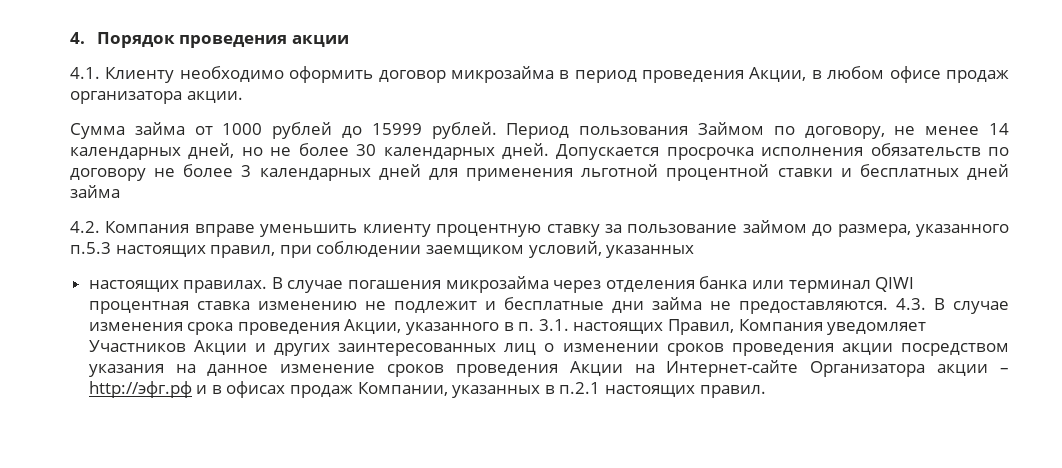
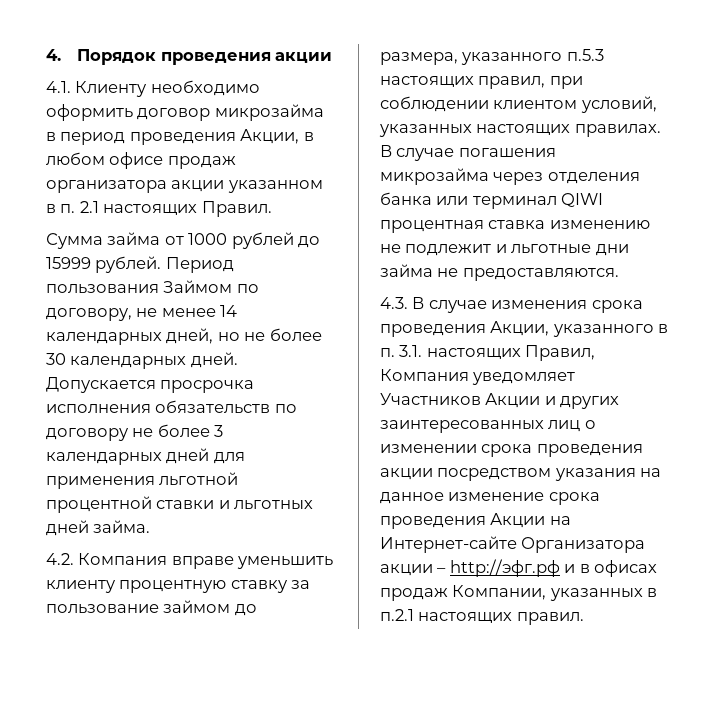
- 4.1. Клиенту необходимо оформить договор микрозайма в период проведения Акции, в любом офисе продаж организатора акции.
+ 4.1. Клиенту необходимо оформить договор микрозайма в период проведения Акции, в любом офисе продаж организатора акции указанном в п. 2.1 настоящих Правил.
- Допускается просрочка исполнения обязательств по договору не более 3 календарных дней для применения льготной процентной ставки и бесплатных дней займа
+ Допускается просрочка исполнения обязательств по договору не более 3 календарных дней для применения льготной процентной ставки и льготных дней займа.
- 4.2. Компания вправе уменьшить клиенту процентную ставку за пользование займом до размера, указанного п.5.3 настоящих правил, при соблюдении заемщиком условий, указанных
- настоящих правилах.
+ 4.2. Компания вправе уменьшить клиенту процентную ставку за пользование займом до размера, указанного п.5.3 настоящих правил, при соблюдении клиентом условий, указанных настоящих правилах.
- В случае погашения микрозайма через отделения банка или терминал QIWI процентная ставка изменению не подлежит и бесплатные дни займа не предоставляются. 4.3. В случае изменения срока проведения Акции, указанного в п. 3.1. настоящих Правил, Компания уведомляет Участников Акции и других заинтересованных лиц о изменении сроков проведения акции посредством указания на данное изменение сроков проведения Акции на Интернет-сайте Организатора акции – http://эфг.рф и в офисах продаж Компании, указанных в п.2.1 настоящих правил.
+ В случае погашения микрозайма через отделения банка или терминал QIWI процентная ставка изменению не подлежит и льготные дни займа не предоставляются.
+ 4.3. В случае изменения срока проведения Акции, указанного в п. 3.1. настоящих Правил, Компания уведомляет Участников Акции и других заинтересованных лиц о изменении срока проведения акции посредством указания на данное изменение срока проведения Акции на Интернет-сайте Организатора акции – http://эфг.рф и в офисах продаж Компании, указанных в п.2.1 настоящих правил.

